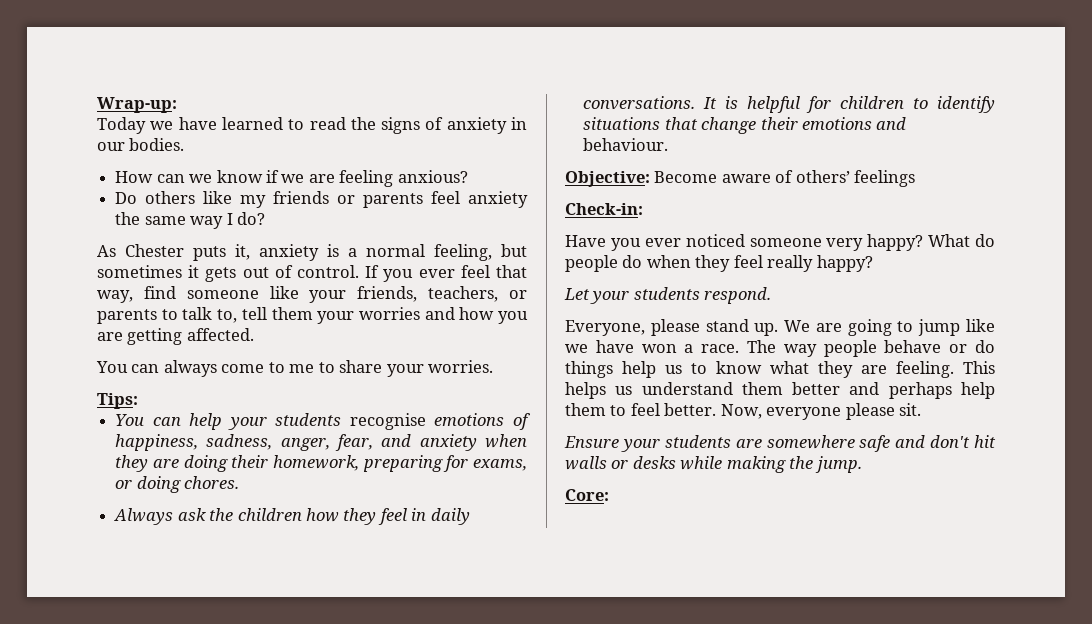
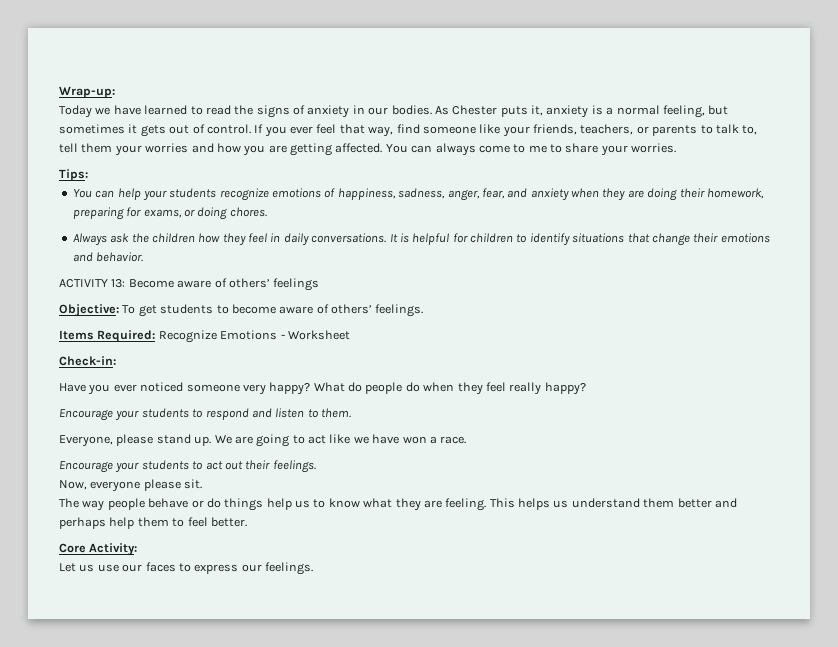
- Today we have learned to read the signs of anxiety in our bodies.
- How can we know if we are feeling anxious?
- Do others like my friends or parents feel anxiety the same way I do?
- As Chester puts it, anxiety is a normal feeling, but sometimes it gets out of control.
+ Today we have learned to read the signs of anxiety in our bodies. As Chester puts it, anxiety is a normal feeling, but sometimes it gets out of control.
- If you ever feel that way, find someone like your friends, teachers, or parents to talk to, tell them your worries and how you are getting affected.
- You can always come to me to share your worries.
+ If you ever feel that way, find someone like your friends, teachers, or parents to talk to, tell them your worries and how you are getting affected. You can always come to me to share your worries.
- You can help your students recognise emotions of happiness, sadness, anger, fear, and anxiety when they are doing their homework, preparing for exams, or doing chores.
+ You can help your students recognize emotions of happiness, sadness, anger, fear, and anxiety when they are doing their homework, preparing for exams, or doing chores.
- It is helpful for children to identify situations that change their emotions and behaviour.
- Objective: Become aware of others’ feelings
+ It is helpful for children to identify situations that change their emotions and behavior.
+ ACTIVITY 13: Become aware of others’ feelings
+ Objective: To get students to become aware of others’ feelings.
+ Items Required: Recognize Emotions - Worksheet
- Let your students respond.
+ Encourage your students to respond and listen to them.
- We are going to jump like we have won a race. The way people behave or do things help us to know what they are feeling.
+ We are going to act like we have won a race.
+ Encourage your students to act out their feelings.
+ Now, everyone please sit.
+ The way people behave or do things help us to know what they are feeling.
- This helps us understand them better and perhaps help them to feel better. Now, everyone please sit.
- Ensure your students are somewhere safe and don't hit walls or desks while making the jump.
- Core:
+ This helps us understand them better and perhaps help them to feel better.
+ Core Activity:
+ Let us use our faces to express our feelings.

